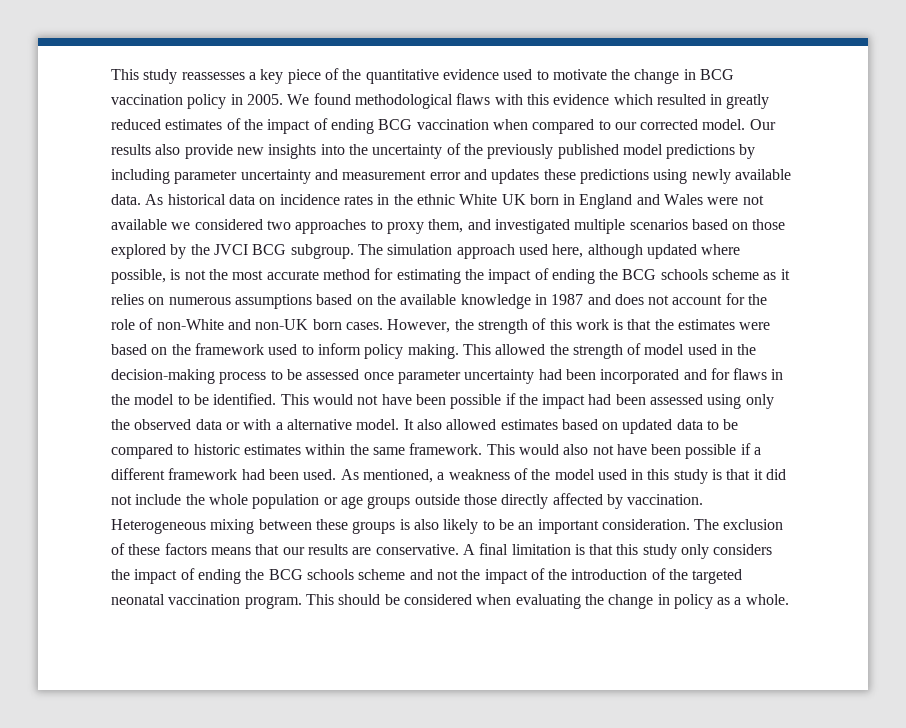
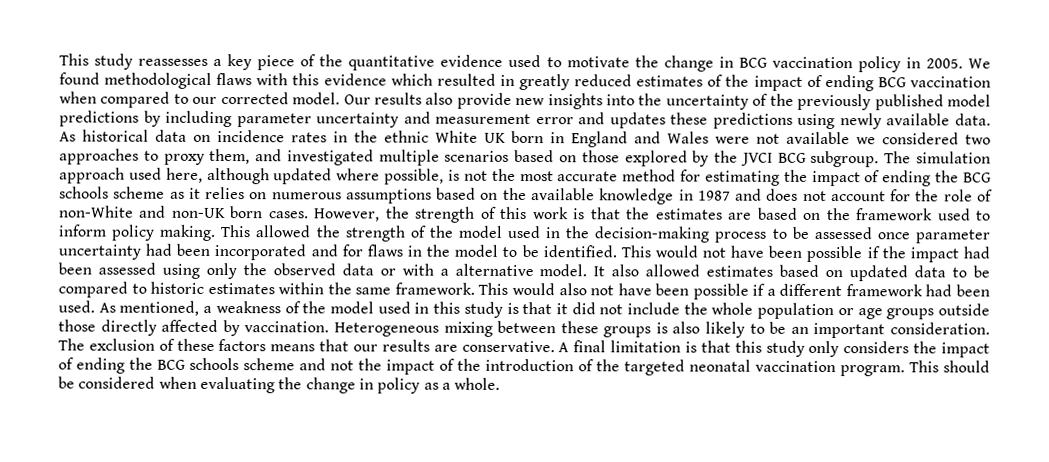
- However, the strength of this work is that the estimates were based on the framework used to inform policy making.
+ However, the strength of this work is that the estimates are based on the framework used to inform policy making.
- This allowed the strength of model used in the decision-making process to be assessed once parameter uncertainty had been incorporated and for flaws in the model to be identified.
+ This allowed the strength of the model used in the decision-making process to be assessed once parameter uncertainty had been incorporated and for flaws in the model to be identified.

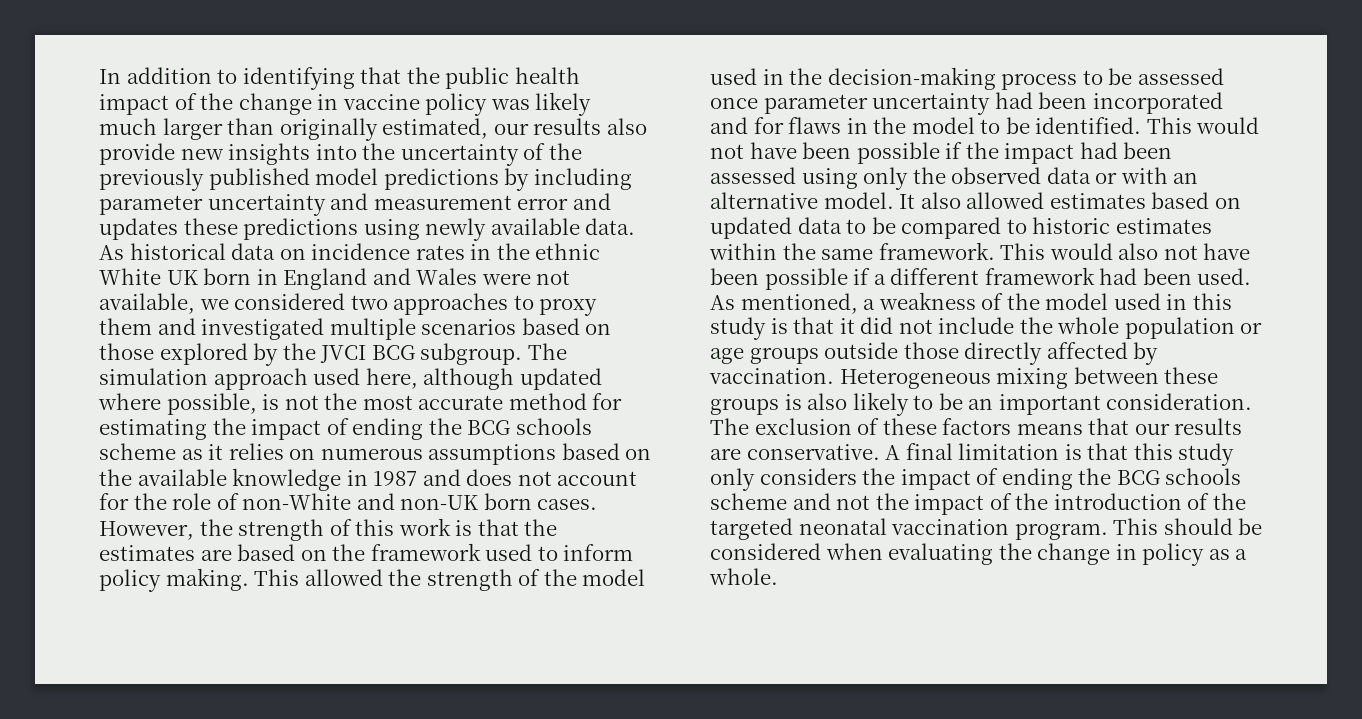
- This study reassesses a key piece of the quantitative evidence used to motivate the change in BCG vaccination policy in 2005. We found methodological flaws with this evidence which resulted in greatly reduced estimates of the impact of ending BCG vaccination when compared to our corrected model. Our results also provide new insights into the uncertainty of the previously published model predictions by including parameter uncertainty and measurement error and updates these predictions using newly available data.
+ In addition to identifying that the public health impact of the change in vaccine policy was likely much larger than originally estimated, our results also provide new insights into the uncertainty of the previously published model predictions by including parameter uncertainty and measurement error and updates these predictions using newly available data.
- As historical data on incidence rates in the ethnic White UK born in England and Wales were not available we considered two approaches to proxy them, and investigated multiple scenarios based on those explored by the JVCI BCG subgroup.
+ As historical data on incidence rates in the ethnic White UK born in England and Wales were not available, we considered two approaches to proxy them and investigated multiple scenarios based on those explored by the JVCI BCG subgroup.
- This would not have been possible if the impact had been assessed using only the observed data or with a alternative model.
+ This would not have been possible if the impact had been assessed using only the observed data or with an alternative model.

